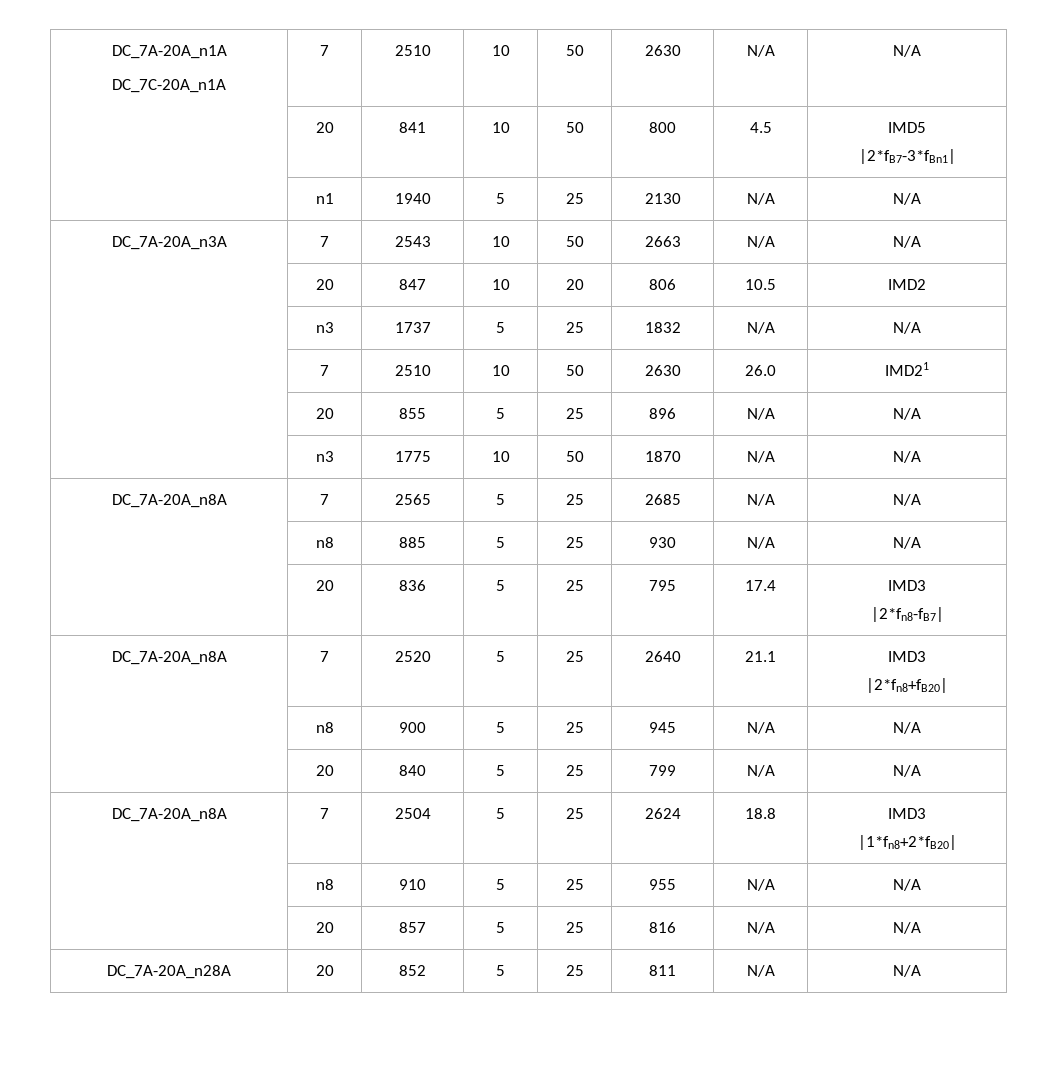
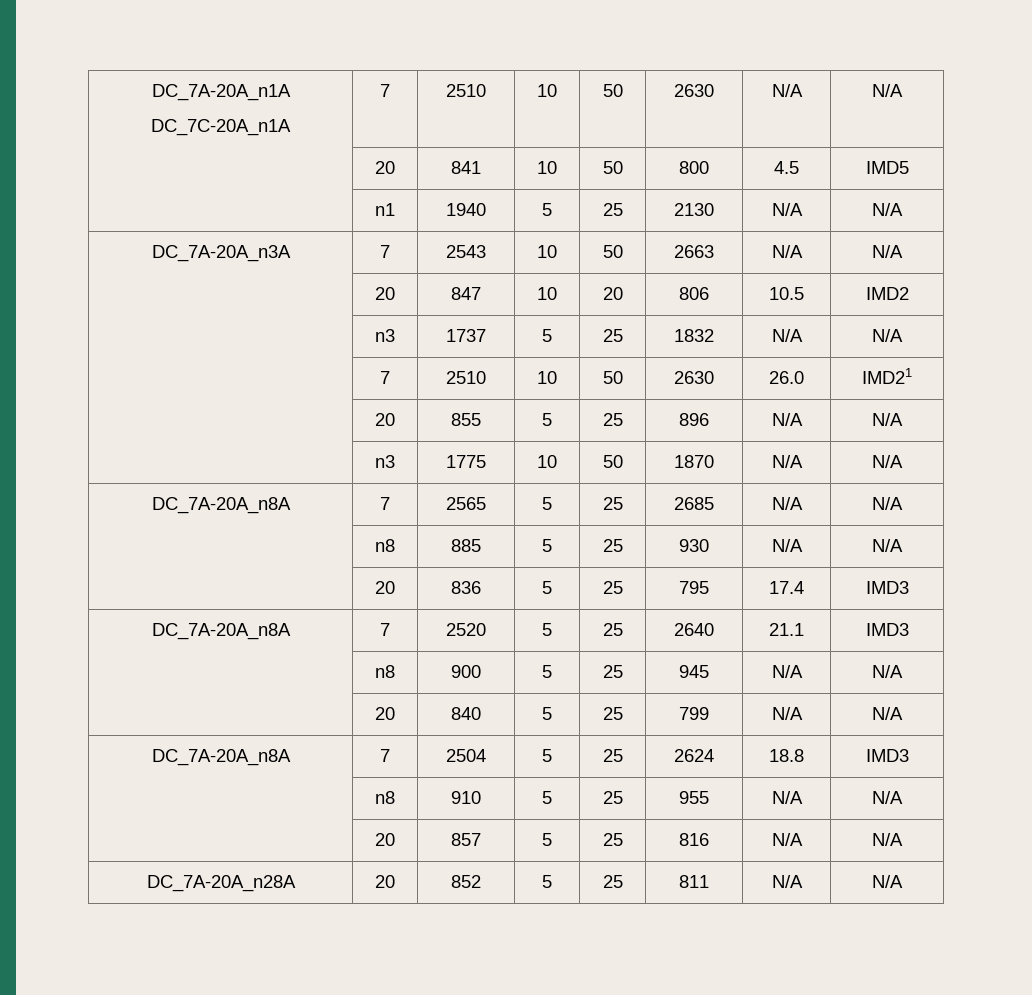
  | 20 | 841 | 10 | 50 | 800 | 4.5 | IMD5
- |2*fB7-3*fBn1|
  | 20 | 836 | 5 | 25 | 795 | 17.4 | IMD3
- |2*fn8-fB7|
  DC_7A-20A_n8A | 7 | 2520 | 5 | 25 | 2640 | 21.1 | IMD3
- |2*fn8+fB20|
  DC_7A-20A_n8A | 7 | 2504 | 5 | 25 | 2624 | 18.8 | IMD3
- |1*fn8+2*fB20|

